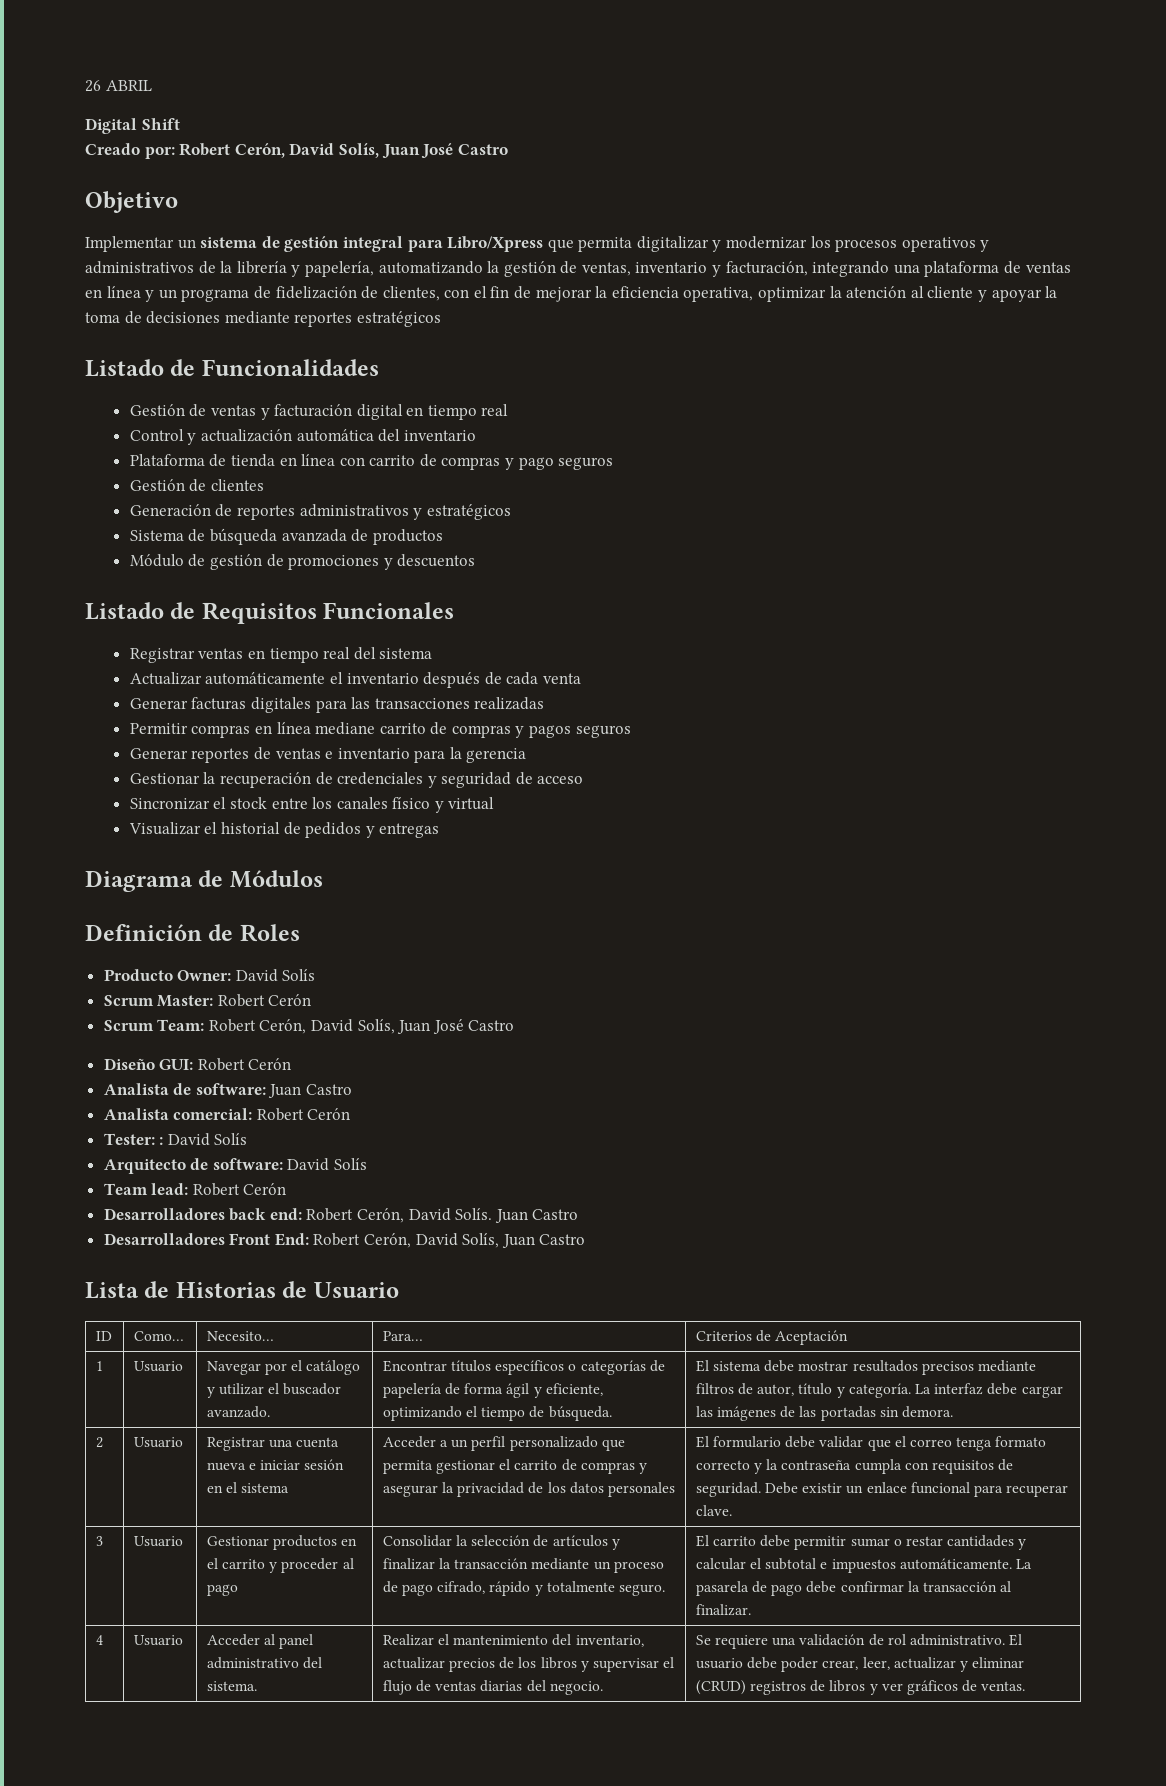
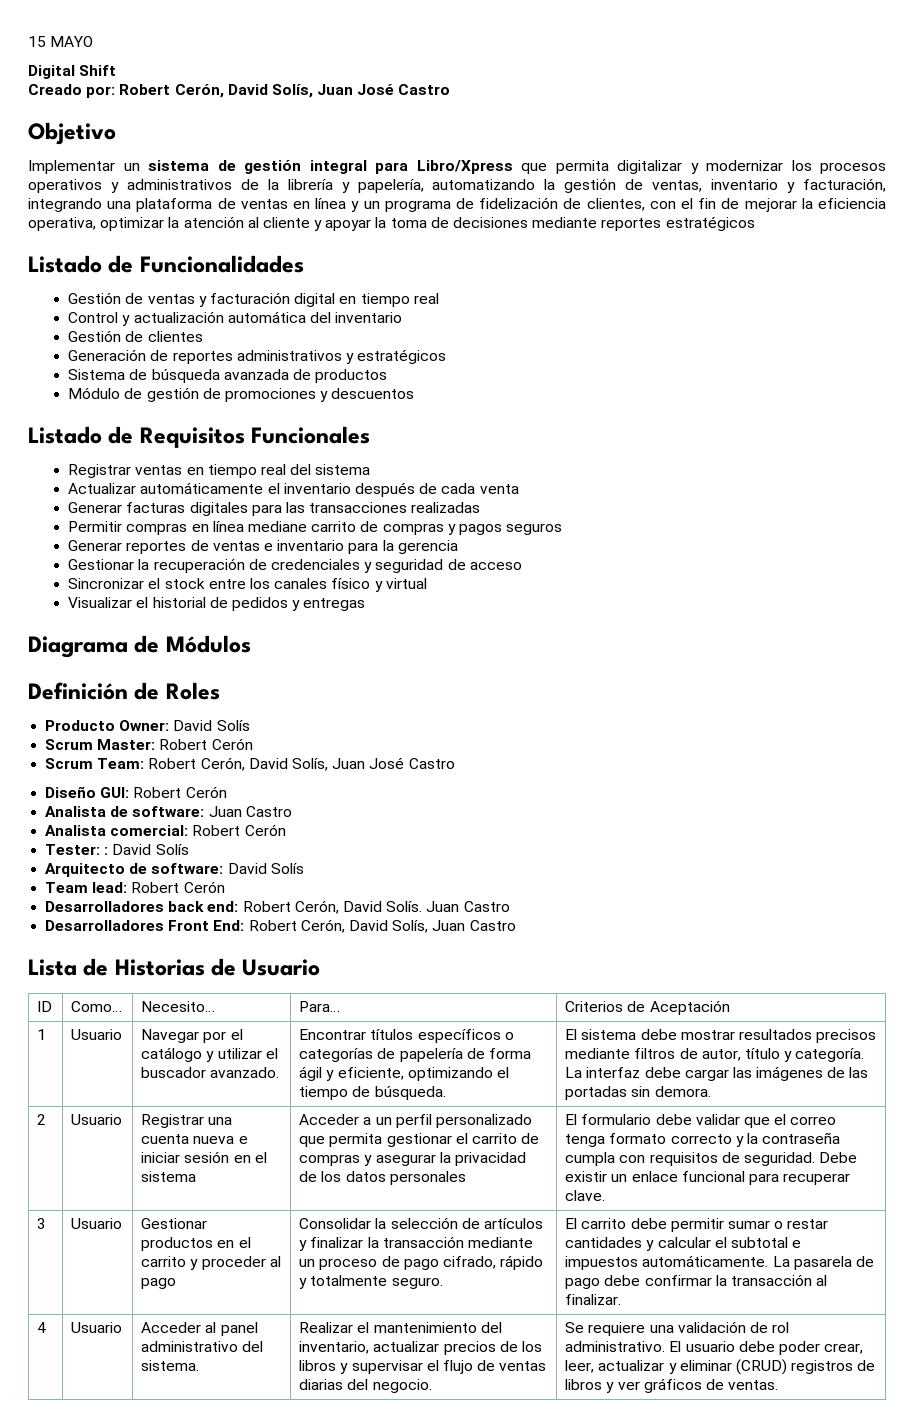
- 26 ABRIL
+ 15 MAYO
- Plataforma de tienda en línea con carrito de compras y pago seguros

